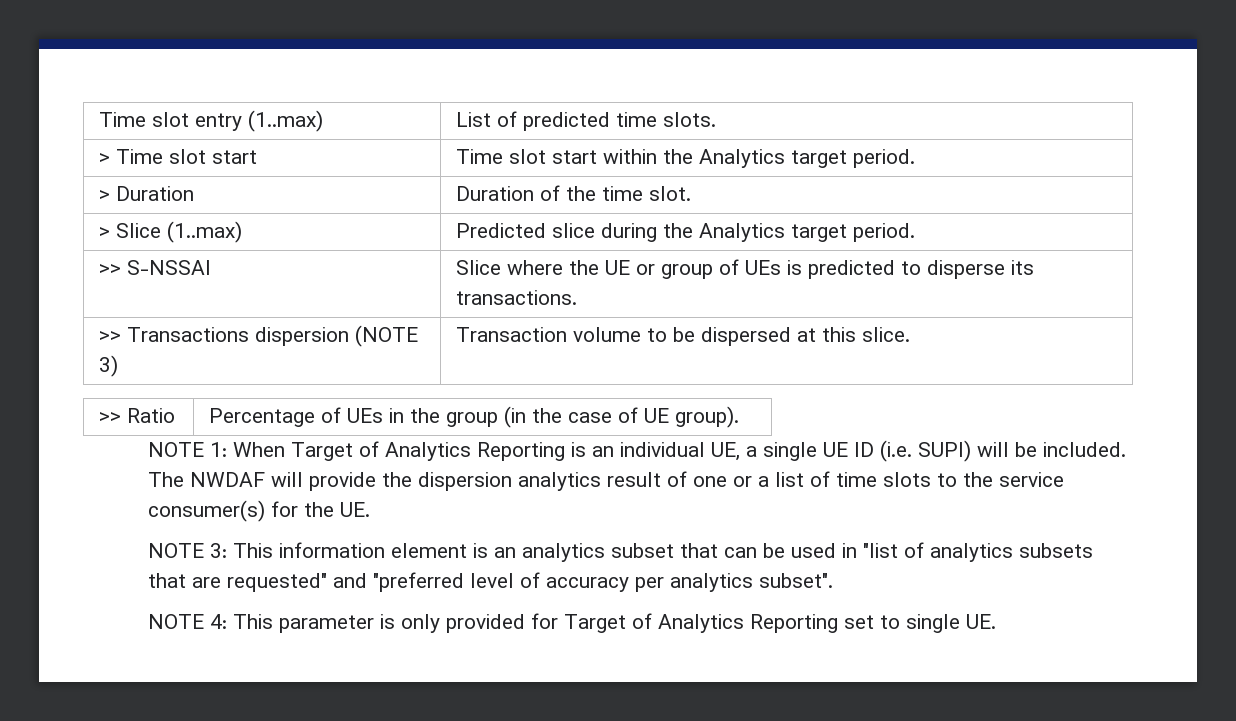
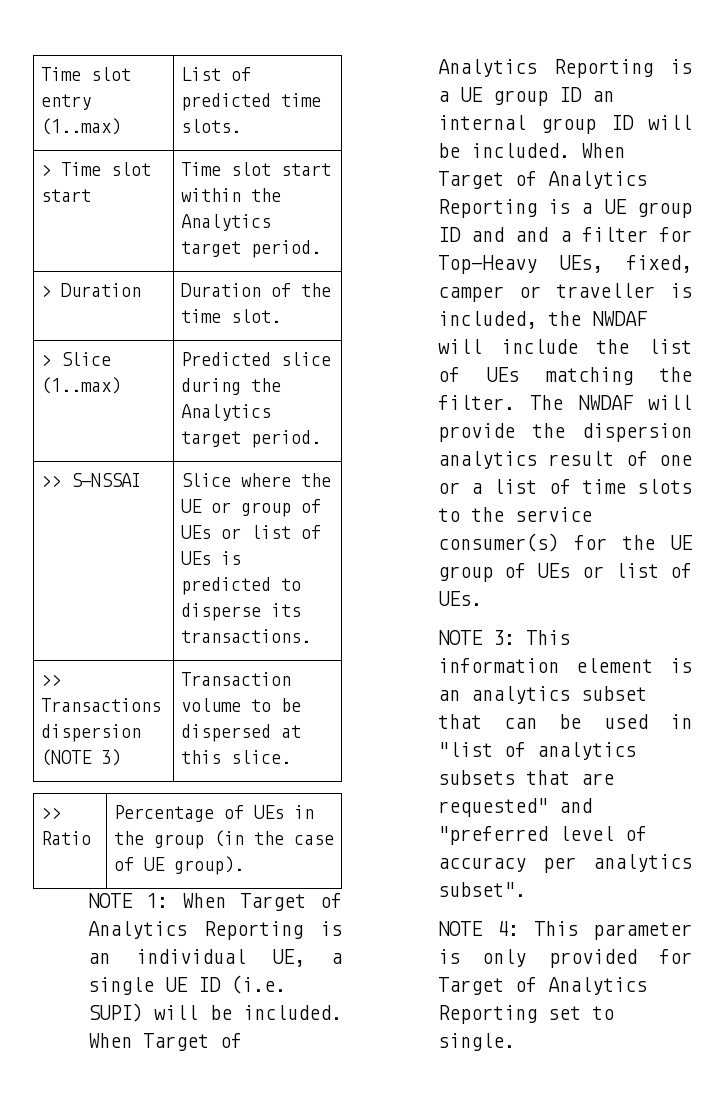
- >> S-NSSAI | Slice where the UE or group of UEs is predicted to disperse its transactions.
+ >> S-NSSAI | Slice where the UE or group of UEs or list of UEs is predicted to disperse its transactions.
+ When Target of Analytics Reporting is a UE group ID an internal group ID will be included. When Target of Analytics Reporting is a UE group ID and and a filter for Top-Heavy UEs, fixed, camper or traveller is included, the NWDAF will include the list of UEs matching the filter.
- The NWDAF will provide the dispersion analytics result of one or a list of time slots to the service consumer(s) for the UE.
+ The NWDAF will provide the dispersion analytics result of one or a list of time slots to the service consumer(s) for the UE group of UEs or list of UEs.
- NOTE 4: This parameter is only provided for Target of Analytics Reporting set to single UE.
+ NOTE 4: This parameter is only provided for Target of Analytics Reporting set to single.

